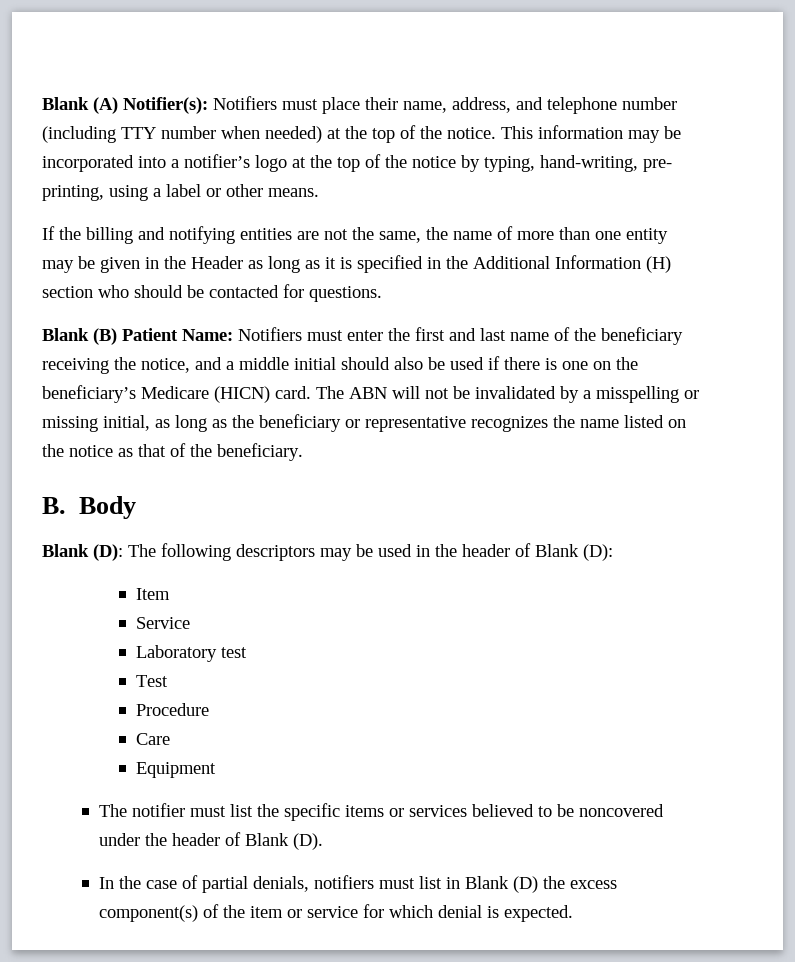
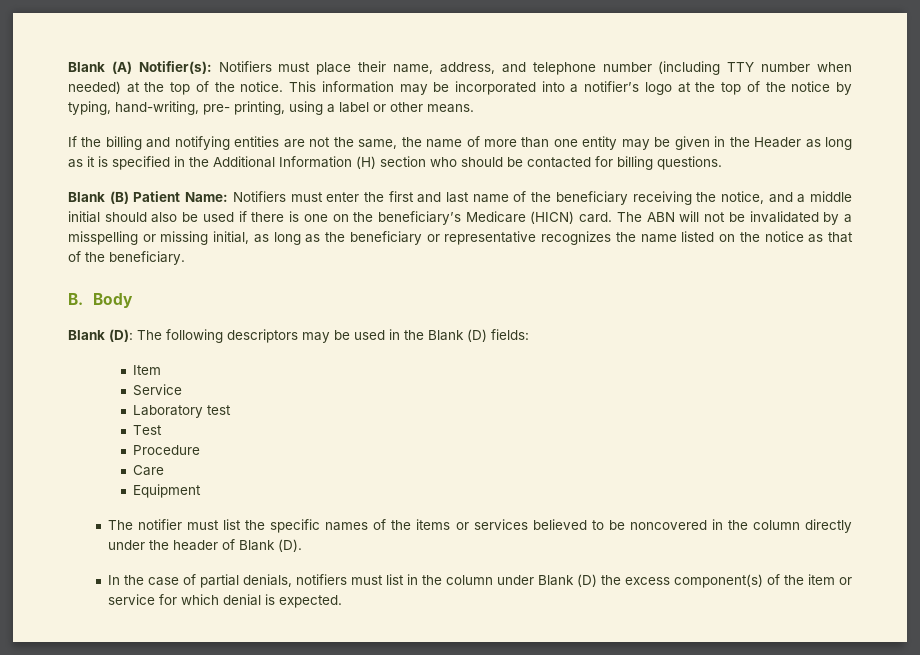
- If the billing and notifying entities are not the same, the name of more than one entity may be given in the Header as long as it is specified in the Additional Information (H) section who should be contacted for questions.
+ If the billing and notifying entities are not the same, the name of more than one entity may be given in the Header as long as it is specified in the Additional Information (H) section who should be contacted for billing questions.
- Blank (D): The following descriptors may be used in the header of Blank (D):
+ Blank (D): The following descriptors may be used in the Blank (D) fields:
- The notifier must list the specific items or services believed to be noncovered under the header of Blank (D).
+ The notifier must list the specific names of the items or services believed to be noncovered in the column directly under the header of Blank (D).
- In the case of partial denials, notifiers must list in Blank (D) the excess component(s) of the item or service for which denial is expected.
+ In the case of partial denials, notifiers must list in the column under Blank (D) the excess component(s) of the item or service for which denial is expected.

